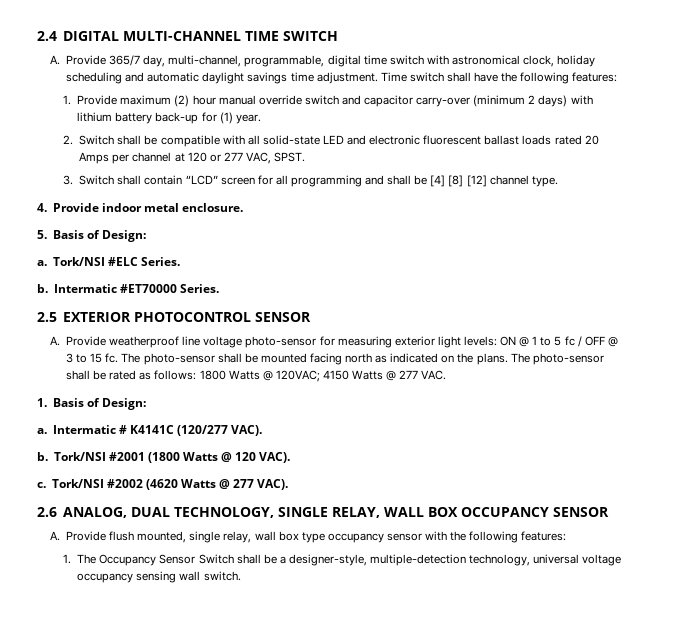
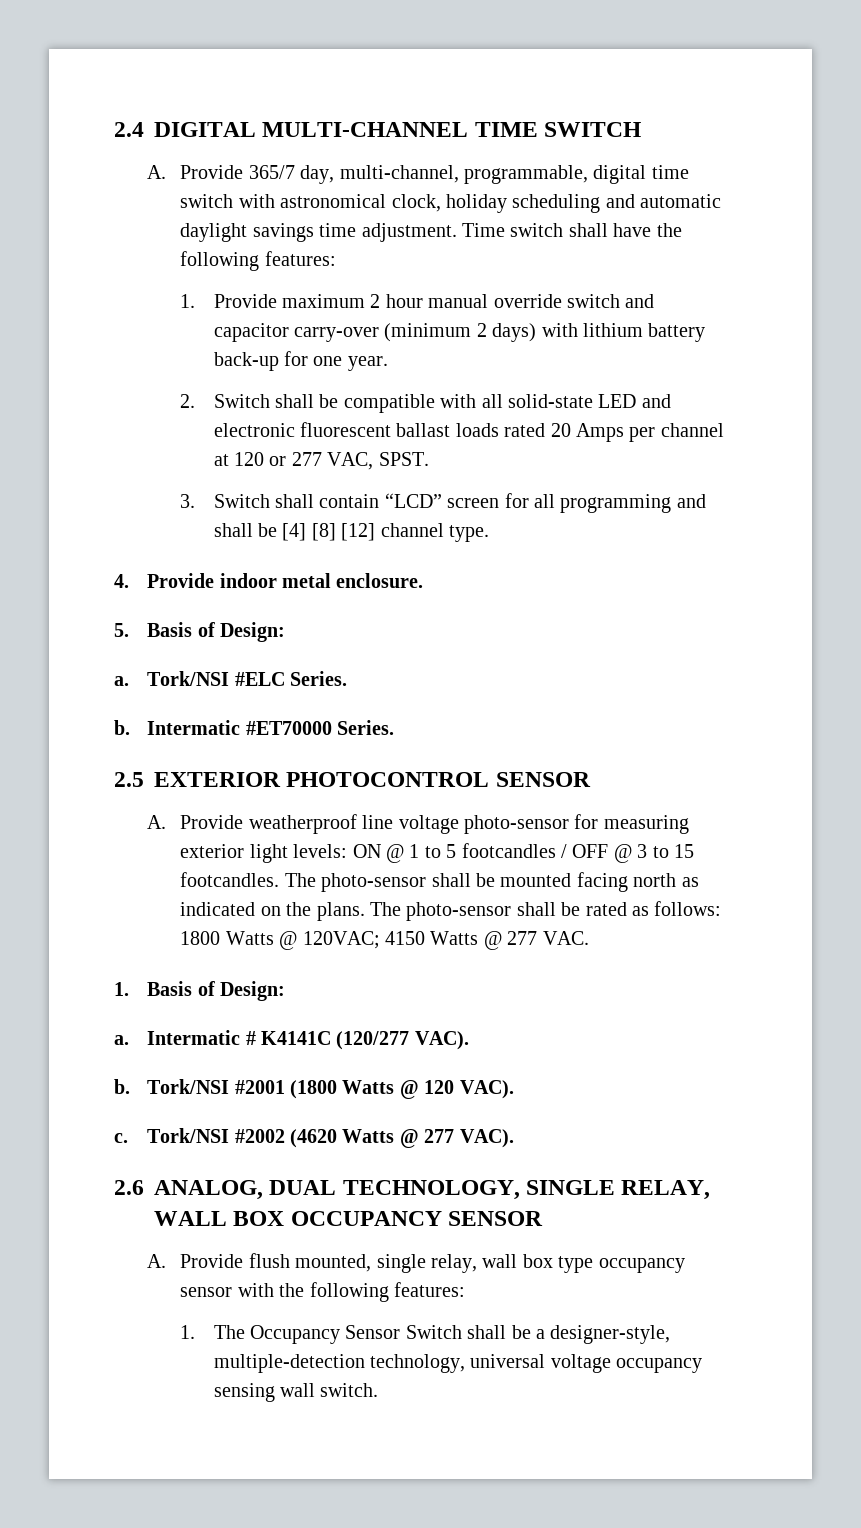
- 1. Provide maximum (2) hour manual override switch and capacitor carry-over (minimum 2 days) with lithium battery back-up for (1) year.
+ 1. Provide maximum 2 hour manual override switch and capacitor carry-over (minimum 2 days) with lithium battery back-up for one year.
- A. Provide weatherproof line voltage photo-sensor for measuring exterior light levels: ON @ 1 to 5 fc / OFF @ 3 to 15 fc.
+ A. Provide weatherproof line voltage photo-sensor for measuring exterior light levels: ON @ 1 to 5 footcandles / OFF @ 3 to 15 footcandles.

